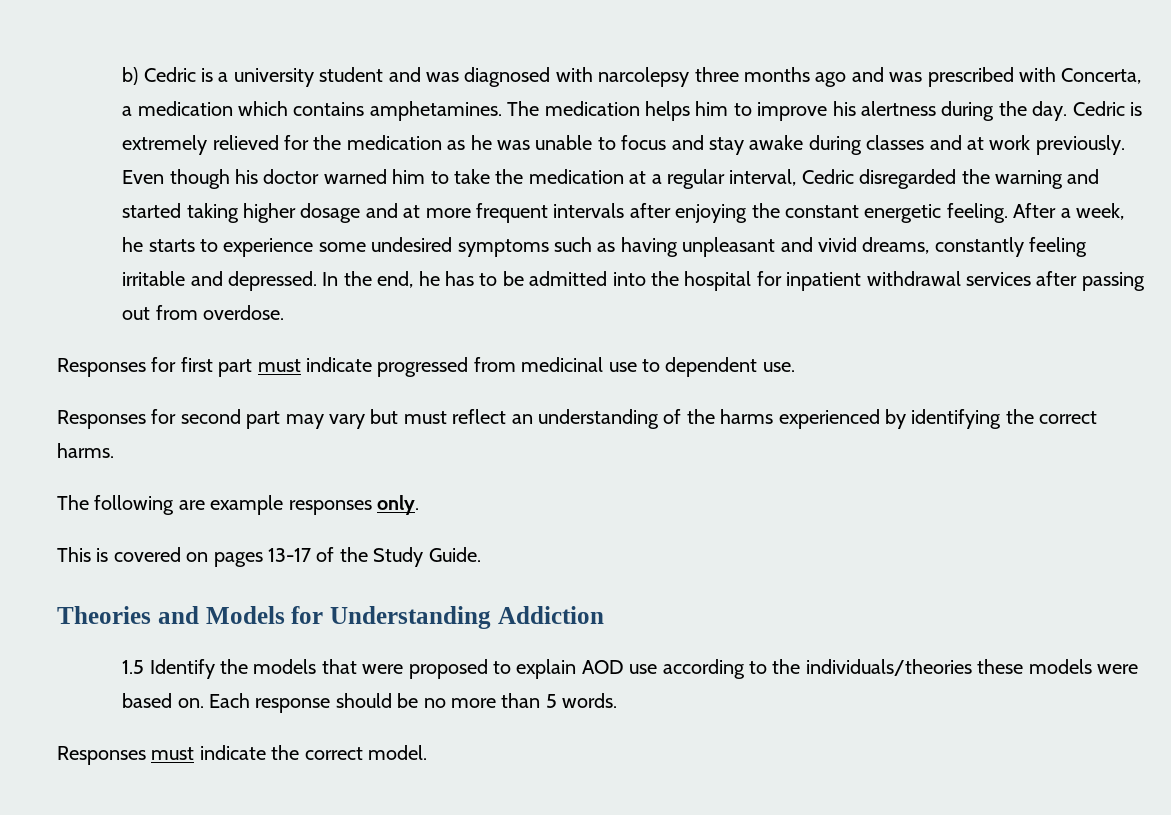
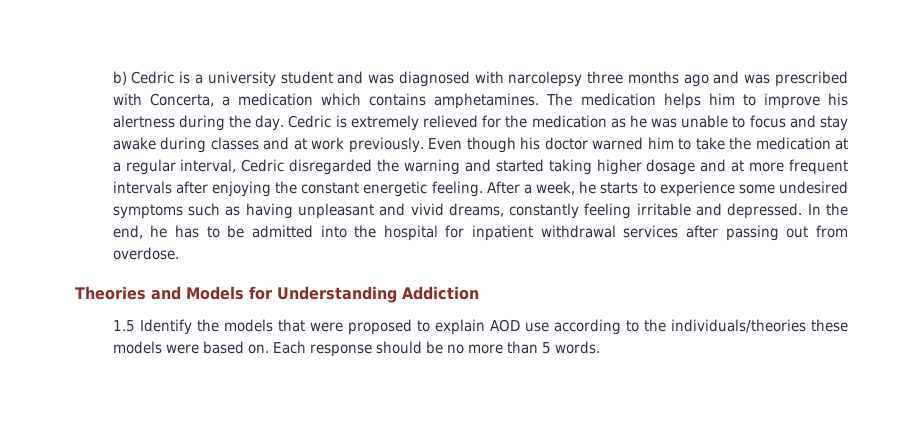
- Responses for first part must indicate progressed from medicinal use to dependent use.
- Responses for second part may vary but must reflect an understanding of the harms experienced by identifying the correct harms.
- The following are example responses only.
- This is covered on pages 13-17 of the Study Guide.
- Responses must indicate the correct model.

